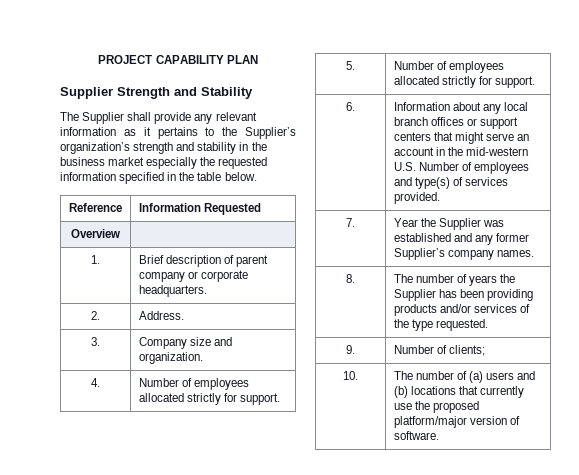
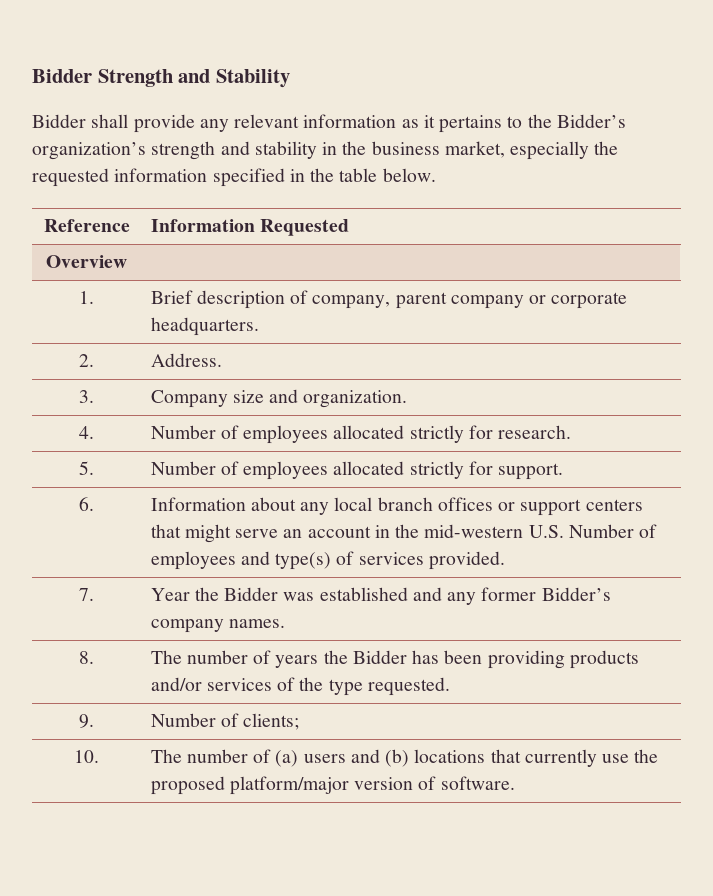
- PROJECT CAPABILITY PLAN
- Supplier Strength and Stability
+ Bidder Strength and Stability
- The Supplier shall provide any relevant information as it pertains to the Supplier’s organization’s strength and stability in the business market especially the requested information specified in the table below.
+ Bidder shall provide any relevant information as it pertains to the Bidder’s organization’s strength and stability in the business market, especially the requested information specified in the table below.
- 1. | Brief description of parent company or corporate headquarters.
+ 1. | Brief description of company, parent company or corporate headquarters.
- 4. | Number of employees allocated strictly for support.
+ 4. | Number of employees allocated strictly for research.
- 7. | Year the Supplier was established and any former Supplier’s company names.
+ 7. | Year the Bidder was established and any former Bidder’s company names.
- 8. | The number of years the Supplier has been providing products and/or services of the type requested.
+ 8. | The number of years the Bidder has been providing products and/or services of the type requested.

